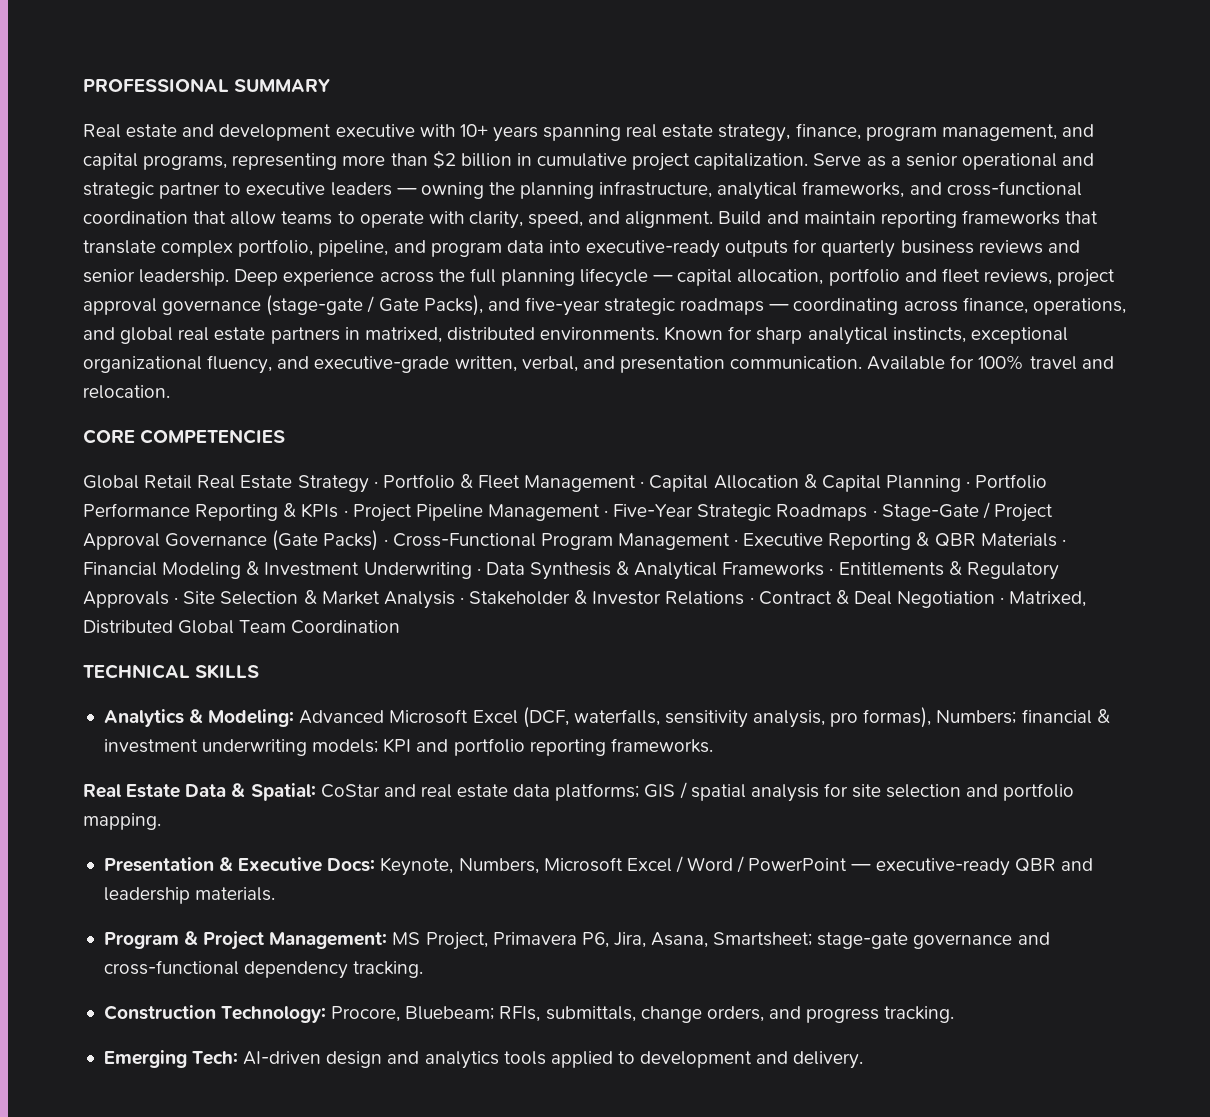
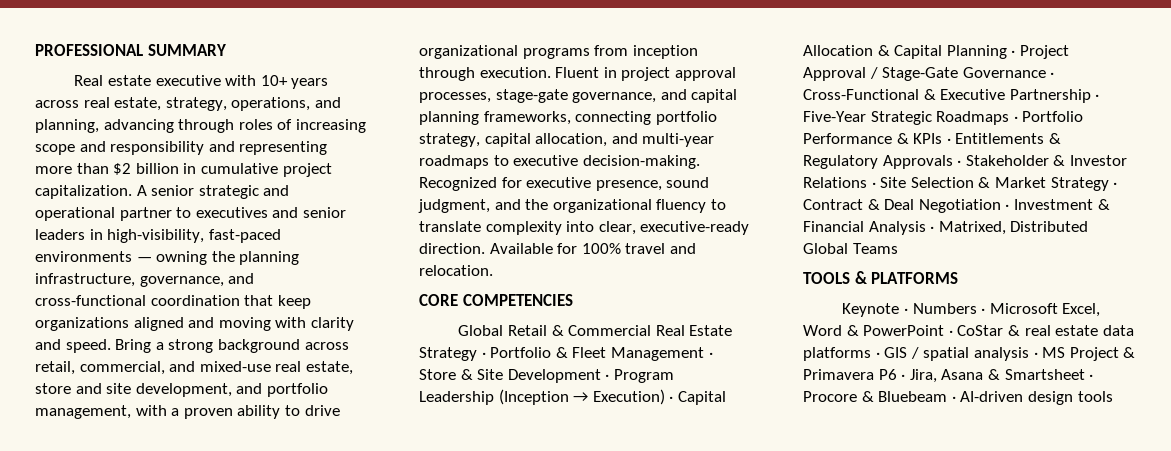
- Real estate and development executive with 10+ years spanning real estate strategy, finance, program management, and capital programs, representing more than $2 billion in cumulative project capitalization.
+ Real estate executive with 10+ years across real estate, strategy, operations, and planning, advancing through roles of increasing scope and responsibility and representing more than $2 billion in cumulative project capitalization.
- Serve as a senior operational and strategic partner to executive leaders — owning the planning infrastructure, analytical frameworks, and cross-functional coordination that allow teams to operate with clarity, speed, and alignment. Build and maintain reporting frameworks that translate complex portfolio, pipeline, and program data into executive-ready outputs for quarterly business reviews and senior leadership. Deep experience across the full planning lifecycle — capital allocation, portfolio and fleet reviews, project approval governance (stage-gate / Gate Packs), and five-year strategic roadmaps — coordinating across finance, operations, and global real estate partners in matrixed, distributed environments. Known for sharp analytical instincts, exceptional organizational fluency, and executive-grade written, verbal, and presentation communication.
+ A senior strategic and operational partner to executives and senior leaders in high-visibility, fast-paced environments — owning the planning infrastructure, governance, and cross-functional coordination that keep organizations aligned and moving with clarity and speed. Bring a strong background across retail, commercial, and mixed-use real estate, store and site development, and portfolio management, with a proven ability to drive organizational programs from inception through execution. Fluent in project approval processes, stage-gate governance, and capital planning frameworks, connecting portfolio strategy, capital allocation, and multi-year roadmaps to executive decision-making. Recognized for executive presence, sound judgment, and the organizational fluency to translate complexity into clear, executive-ready direction.
- Global Retail Real Estate Strategy · Portfolio & Fleet Management · Capital Allocation & Capital Planning · Portfolio Performance Reporting & KPIs · Project Pipeline Management · Five-Year Strategic Roadmaps · Stage-Gate / Project Approval Governance (Gate Packs) · Cross-Functional Program Management · Executive Reporting & QBR Materials · Financial Modeling & Investment Underwriting · Data Synthesis & Analytical Frameworks · Entitlements & Regulatory Approvals · Site Selection & Market Analysis · Stakeholder & Investor Relations · Contract & Deal Negotiation · Matrixed, Distributed Global Team Coordination
- TECHNICAL SKILLS
- Analytics & Modeling: Advanced Microsoft Excel (DCF, waterfalls, sensitivity analysis, pro formas), Numbers; financial & investment underwriting models; KPI and portfolio reporting frameworks.
- Real Estate Data & Spatial: CoStar and real estate data platforms; GIS / spatial analysis for site selection and portfolio mapping.
- Presentation & Executive Docs: Keynote, Numbers, Microsoft Excel / Word / PowerPoint — executive-ready QBR and leadership materials.
- Program & Project Management: MS Project, Primavera P6, Jira, Asana, Smartsheet; stage-gate governance and cross-functional dependency tracking.
- Construction Technology: Procore, Bluebeam; RFIs, submittals, change orders, and progress tracking.
- Emerging Tech: AI-driven design and analytics tools applied to development and delivery.
+ Global Retail & Commercial Real Estate Strategy · Portfolio & Fleet Management · Store & Site Development · Program Leadership (Inception → Execution) · Capital Allocation & Capital Planning · Project Approval / Stage-Gate Governance · Cross-Functional & Executive Partnership · Five-Year Strategic Roadmaps · Portfolio Performance & KPIs · Entitlements & Regulatory Approvals · Stakeholder & Investor Relations · Site Selection & Market Strategy · Contract & Deal Negotiation · Investment & Financial Analysis · Matrixed, Distributed Global Teams
+ TOOLS & PLATFORMS
+ Keynote · Numbers · Microsoft Excel, Word & PowerPoint · CoStar & real estate data platforms · GIS / spatial analysis · MS Project & Primavera P6 · Jira, Asana & Smartsheet · Procore & Bluebeam · AI-driven design tools

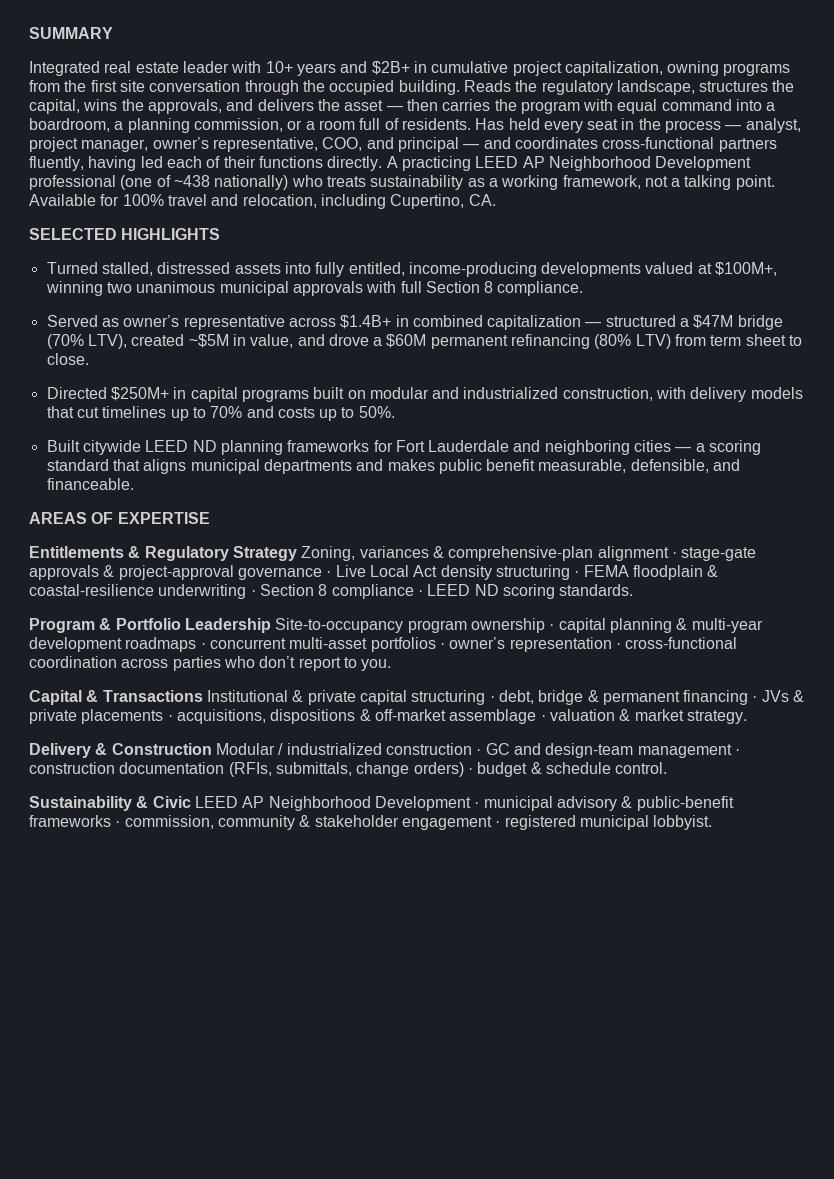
- PROFESSIONAL SUMMARY
+ SUMMARY
- Real estate executive with 10+ years across real estate, strategy, operations, and planning, advancing through roles of increasing scope and responsibility and representing more than $2 billion in cumulative project capitalization. A senior strategic and operational partner to executives and senior leaders in high-visibility, fast-paced environments — owning the planning infrastructure, governance, and cross-functional coordination that keep organizations aligned and moving with clarity and speed. Bring a strong background across retail, commercial, and mixed-use real estate, store and site development, and portfolio management, with a proven ability to drive organizational programs from inception through execution. Fluent in project approval processes, stage-gate governance, and capital planning frameworks, connecting portfolio strategy, capital allocation, and multi-year roadmaps to executive decision-making. Recognized for executive presence, sound judgment, and the organizational fluency to translate complexity into clear, executive-ready direction.
+ Integrated real estate leader with 10+ years and $2B+ in cumulative project capitalization, owning programs from the first site conversation through the occupied building. Reads the regulatory landscape, structures the capital, wins the approvals, and delivers the asset — then carries the program with equal command into a boardroom, a planning commission, or a room full of residents. Has held every seat in the process — analyst, project manager, owner’s representative, COO, and principal — and coordinates cross-functional partners fluently, having led each of their functions directly. A practicing LEED AP Neighborhood Development professional (one of ~438 nationally) who treats sustainability as a working framework, not a talking point.
- Available for 100% travel and relocation.
- CORE COMPETENCIES
- Global Retail & Commercial Real Estate Strategy · Portfolio & Fleet Management · Store & Site Development · Program Leadership (Inception → Execution) · Capital Allocation & Capital Planning · Project Approval / Stage-Gate Governance · Cross-Functional & Executive Partnership · Five-Year Strategic Roadmaps · Portfolio Performance & KPIs · Entitlements & Regulatory Approvals · Stakeholder & Investor Relations · Site Selection & Market Strategy · Contract & Deal Negotiation · Investment & Financial Analysis · Matrixed, Distributed Global Teams
- TOOLS & PLATFORMS
- Keynote · Numbers · Microsoft Excel, Word & PowerPoint · CoStar & real estate data platforms · GIS / spatial analysis · MS Project & Primavera P6 · Jira, Asana & Smartsheet · Procore & Bluebeam · AI-driven design tools
+ Available for 100% travel and relocation, including Cupertino, CA.
+ SELECTED HIGHLIGHTS
+ Turned stalled, distressed assets into fully entitled, income-producing developments valued at $100M+, winning two unanimous municipal approvals with full Section 8 compliance.
+ Served as owner’s representative across $1.4B+ in combined capitalization — structured a $47M bridge (70% LTV), created ~$5M in value, and drove a $60M permanent refinancing (80% LTV) from term sheet to close.
+ Directed $250M+ in capital programs built on modular and industrialized construction, with delivery models that cut timelines up to 70% and costs up to 50%.
+ Built citywide LEED ND planning frameworks for Fort Lauderdale and neighboring cities — a scoring standard that aligns municipal departments and makes public benefit measurable, defensible, and financeable.
+ AREAS OF EXPERTISE
+ Entitlements & Regulatory Strategy Zoning, variances & comprehensive-plan alignment · stage-gate approvals & project-approval governance · Live Local Act density structuring · FEMA floodplain & coastal-resilience underwriting · Section 8 compliance · LEED ND scoring standards.
+ Program & Portfolio Leadership Site-to-occupancy program ownership · capital planning & multi-year development roadmaps · concurrent multi-asset portfolios · owner’s representation · cross-functional coordination across parties who don’t report to you.
+ Capital & Transactions Institutional & private capital structuring · debt, bridge & permanent financing · JVs & private placements · acquisitions, dispositions & off-market assemblage · valuation & market strategy.
+ Delivery & Construction Modular / industrialized construction · GC and design-team management · construction documentation (RFIs, submittals, change orders) · budget & schedule control.
+ Sustainability & Civic LEED AP Neighborhood Development · municipal advisory & public-benefit frameworks · commission, community & stakeholder engagement · registered municipal lobbyist.

